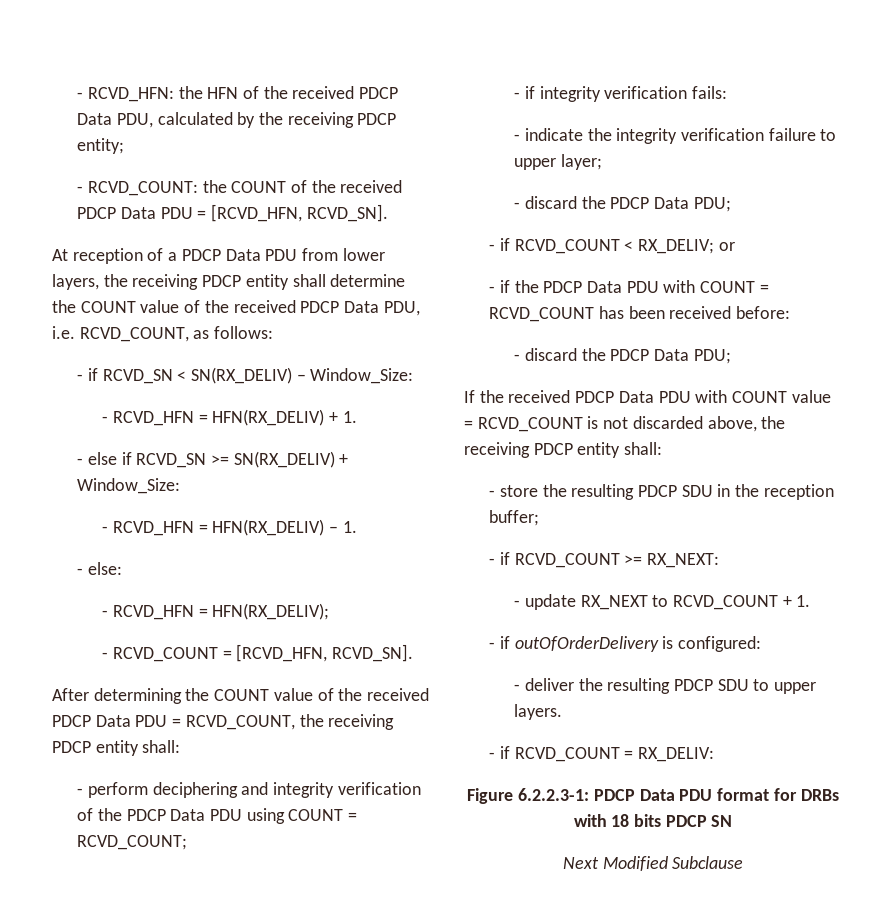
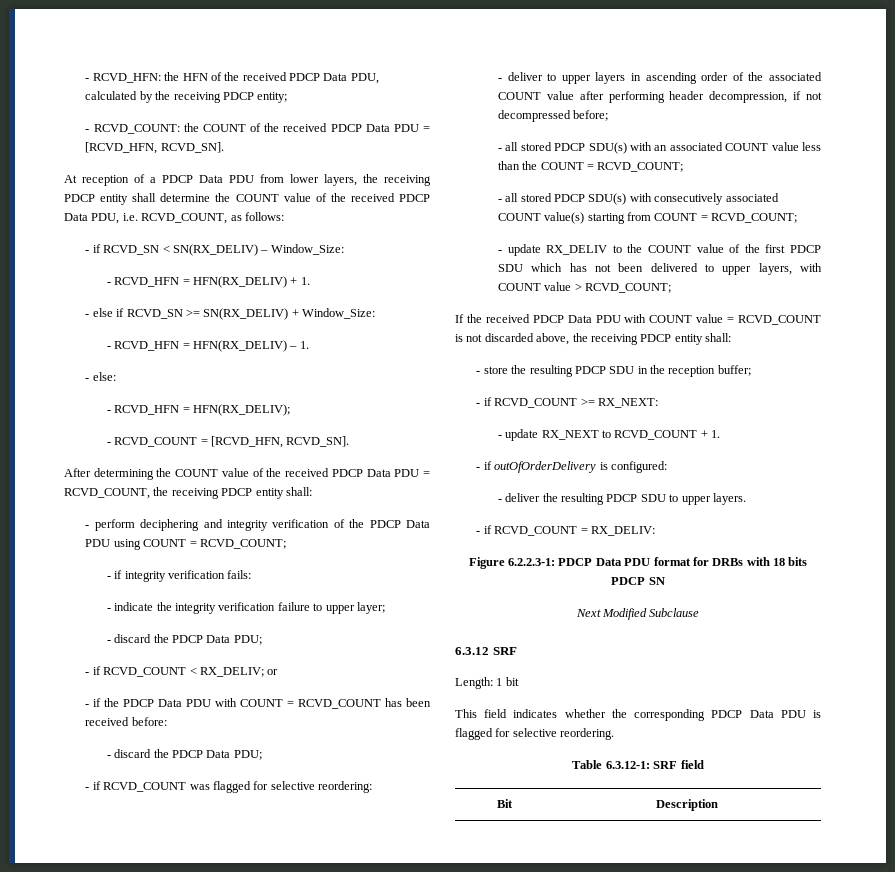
+ - if RCVD_COUNT was flagged for selective reordering:
+ - deliver to upper layers in ascending order of the associated COUNT value after performing header decompression, if not decompressed before;
+ - all stored PDCP SDU(s) with an associated COUNT value less than the COUNT = RCVD_COUNT;
+ - all stored PDCP SDU(s) with consecutively associated COUNT value(s) starting from COUNT = RCVD_COUNT;
+ - update RX_DELIV to the COUNT value of the first PDCP SDU which has not been delivered to upper layers, with COUNT value > RCVD_COUNT;
+ 6.3.12 SRF
+ Length: 1 bit
+ This field indicates whether the corresponding PDCP Data PDU is flagged for selective reordering.
+ Table 6.3.12-1: SRF field
+ Bit | Description

